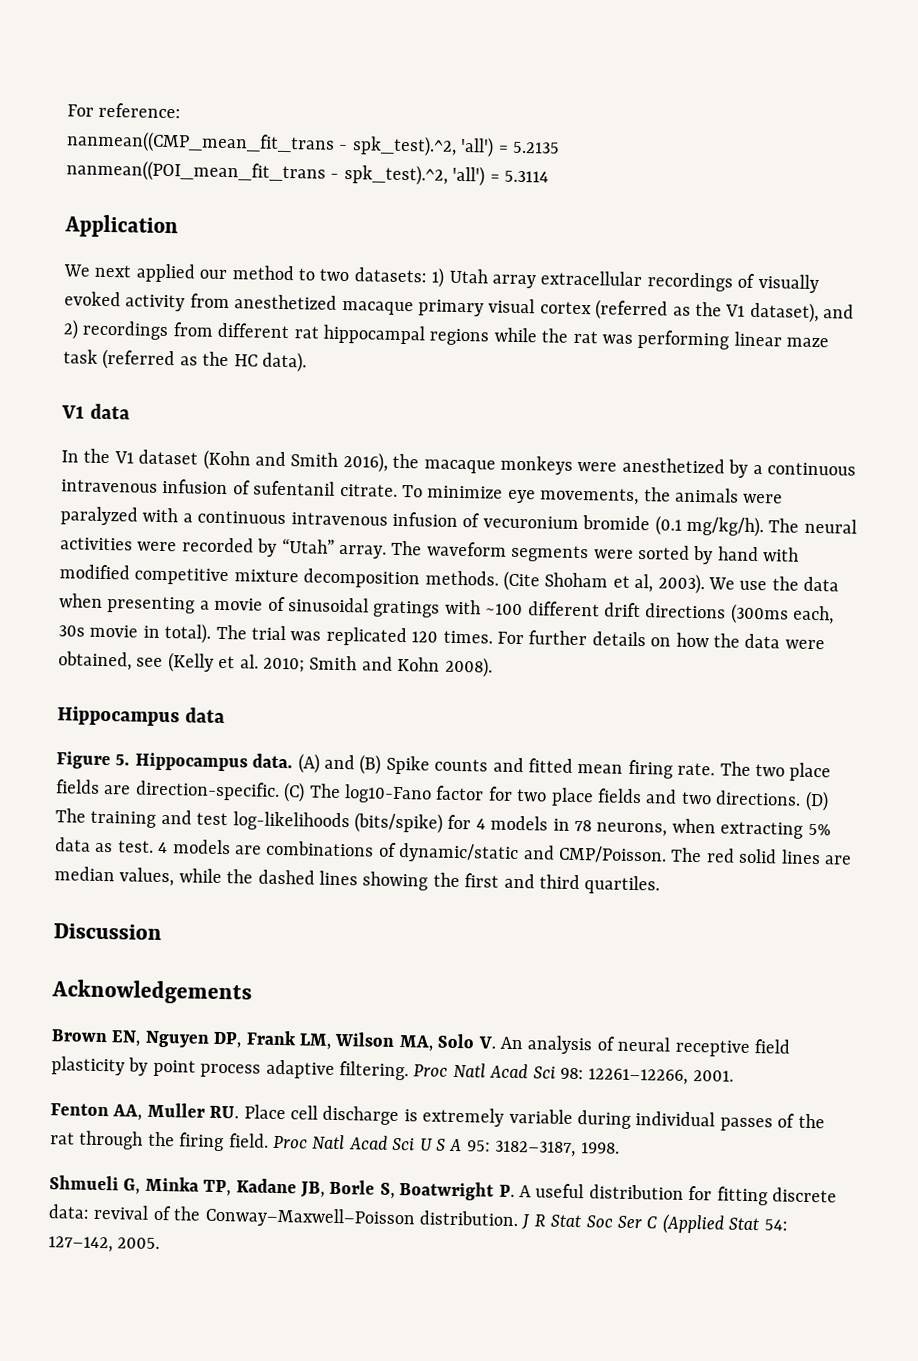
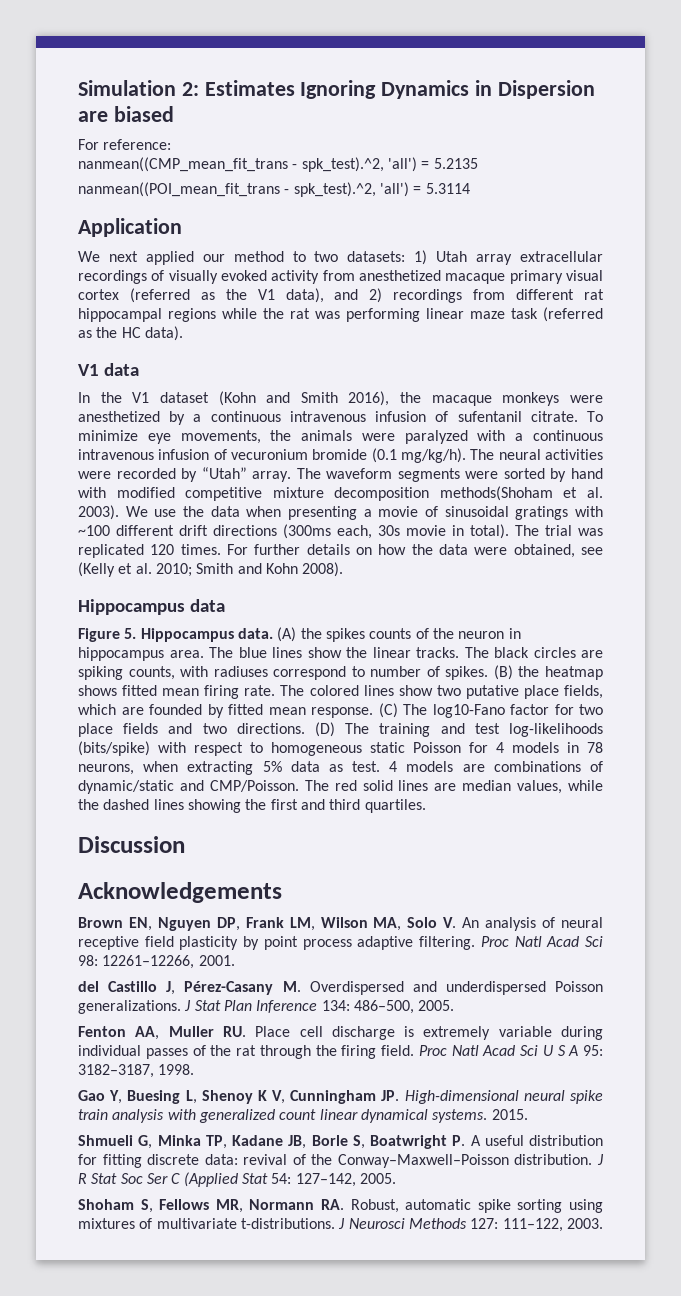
+ Simulation 2: Estimates Ignoring Dynamics in Dispersion are biased
- We next applied our method to two datasets: 1) Utah array extracellular recordings of visually evoked activity from anesthetized macaque primary visual cortex (referred as the V1 dataset), and 2) recordings from different rat hippocampal regions while the rat was performing linear maze task (referred as the HC data).
+ We next applied our method to two datasets: 1) Utah array extracellular recordings of visually evoked activity from anesthetized macaque primary visual cortex (referred as the V1 data), and 2) recordings from different rat hippocampal regions while the rat was performing linear maze task (referred as the HC data).
- The waveform segments were sorted by hand with modified competitive mixture decomposition methods. (Cite Shoham et al, 2003).
+ The waveform segments were sorted by hand with modified competitive mixture decomposition methods(Shoham et al. 2003).
- (A) and (B) Spike counts and fitted mean firing rate.
+ (A) the spikes counts of the neuron in hippocampus area. The blue lines show the linear tracks. The black circles are spiking counts, with radiuses correspond to number of spikes. (B) the heatmap shows fitted mean firing rate.
- The two place fields are direction-specific.
+ The colored lines show two putative place fields, which are founded by fitted mean response.
- (D) The training and test log-likelihoods (bits/spike) for 4 models in 78 neurons, when extracting 5% data as test.
+ (D) The training and test log-likelihoods (bits/spike) with respect to homogeneous static Poisson for 4 models in 78 neurons, when extracting 5% data as test.
+ del Castillo J, Pérez-Casany M. Overdispersed and underdispersed Poisson generalizations. J Stat Plan Inference 134: 486–500, 2005.
+ Gao Y, Buesing L, Shenoy K V, Cunningham JP. High-dimensional neural spike train analysis with generalized count linear dynamical systems. 2015.
+ Shoham S, Fellows MR, Normann RA. Robust, automatic spike sorting using mixtures of multivariate t-distributions. J Neurosci Methods 127: 111–122, 2003.

